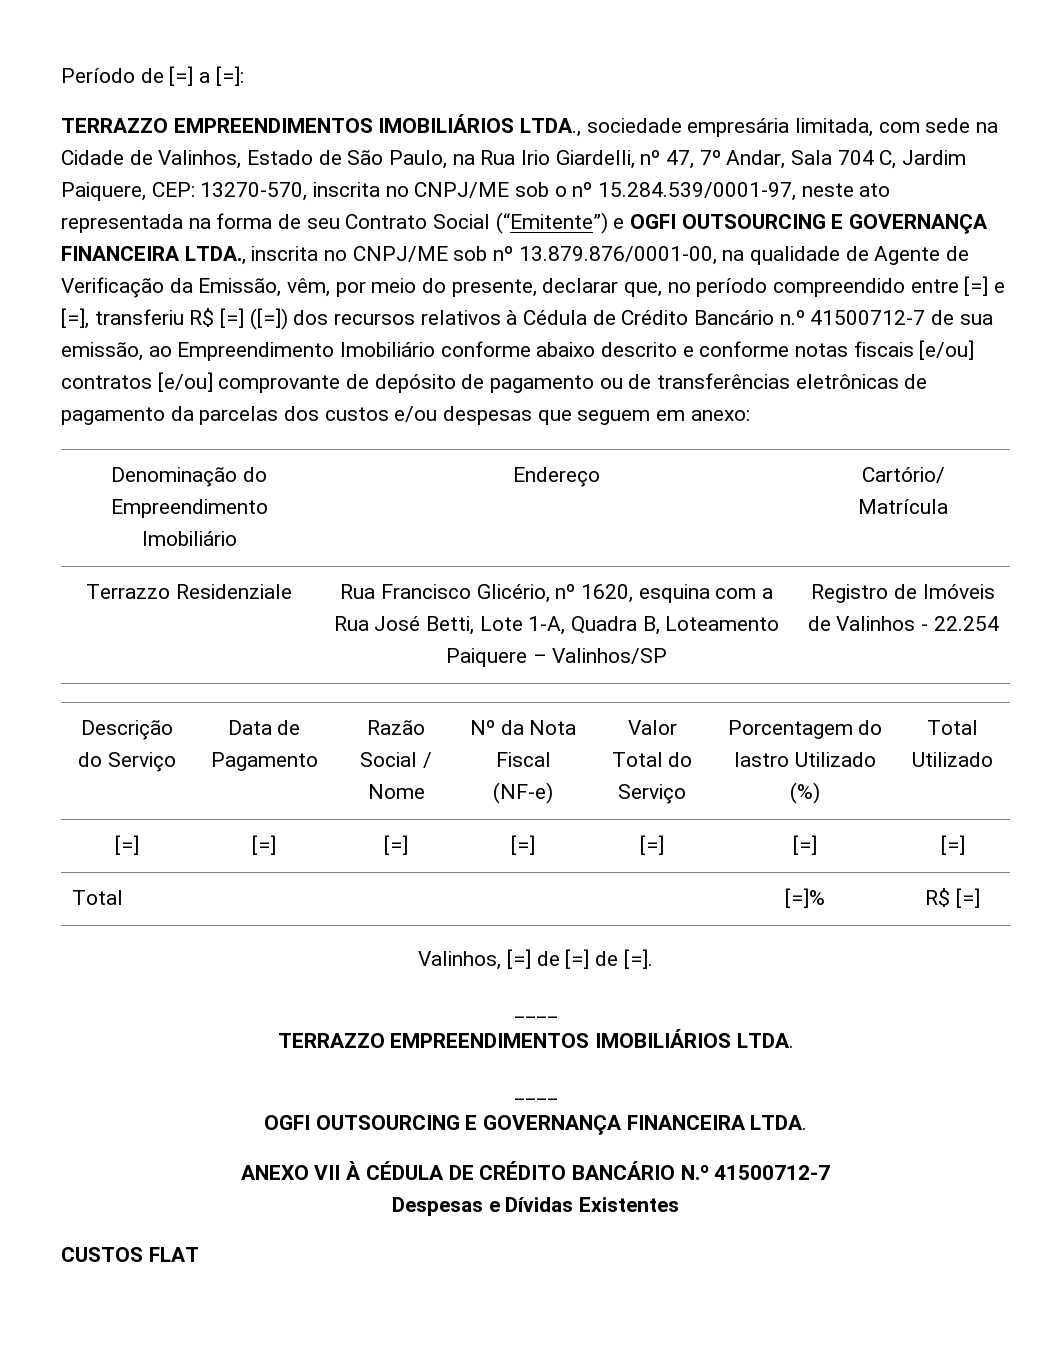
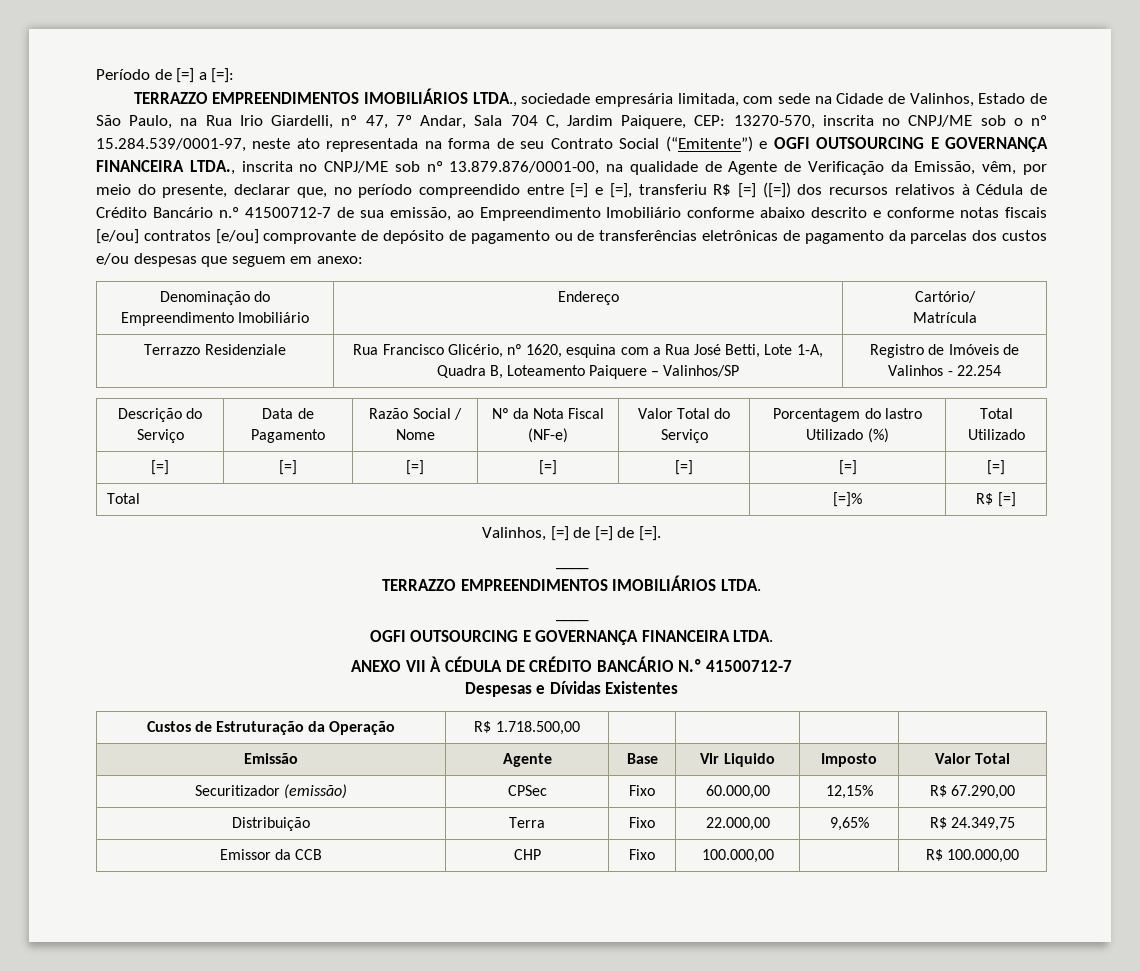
- CUSTOS FLAT
+ Custos de Estruturação da Operação | R$ 1.718.500,00 | | | |
+ Emissão | Agente | Base | Vlr Liquido | Imposto | Valor Total
+ Securitizador (emissão) | CPSec | Fixo | 60.000,00 | 12,15% | R$ 67.290,00
+ Distribuição | Terra | Fixo | 22.000,00 | 9,65% | R$ 24.349,75
+ Emissor da CCB | CHP | Fixo | 100.000,00 | | R$ 100.000,00

